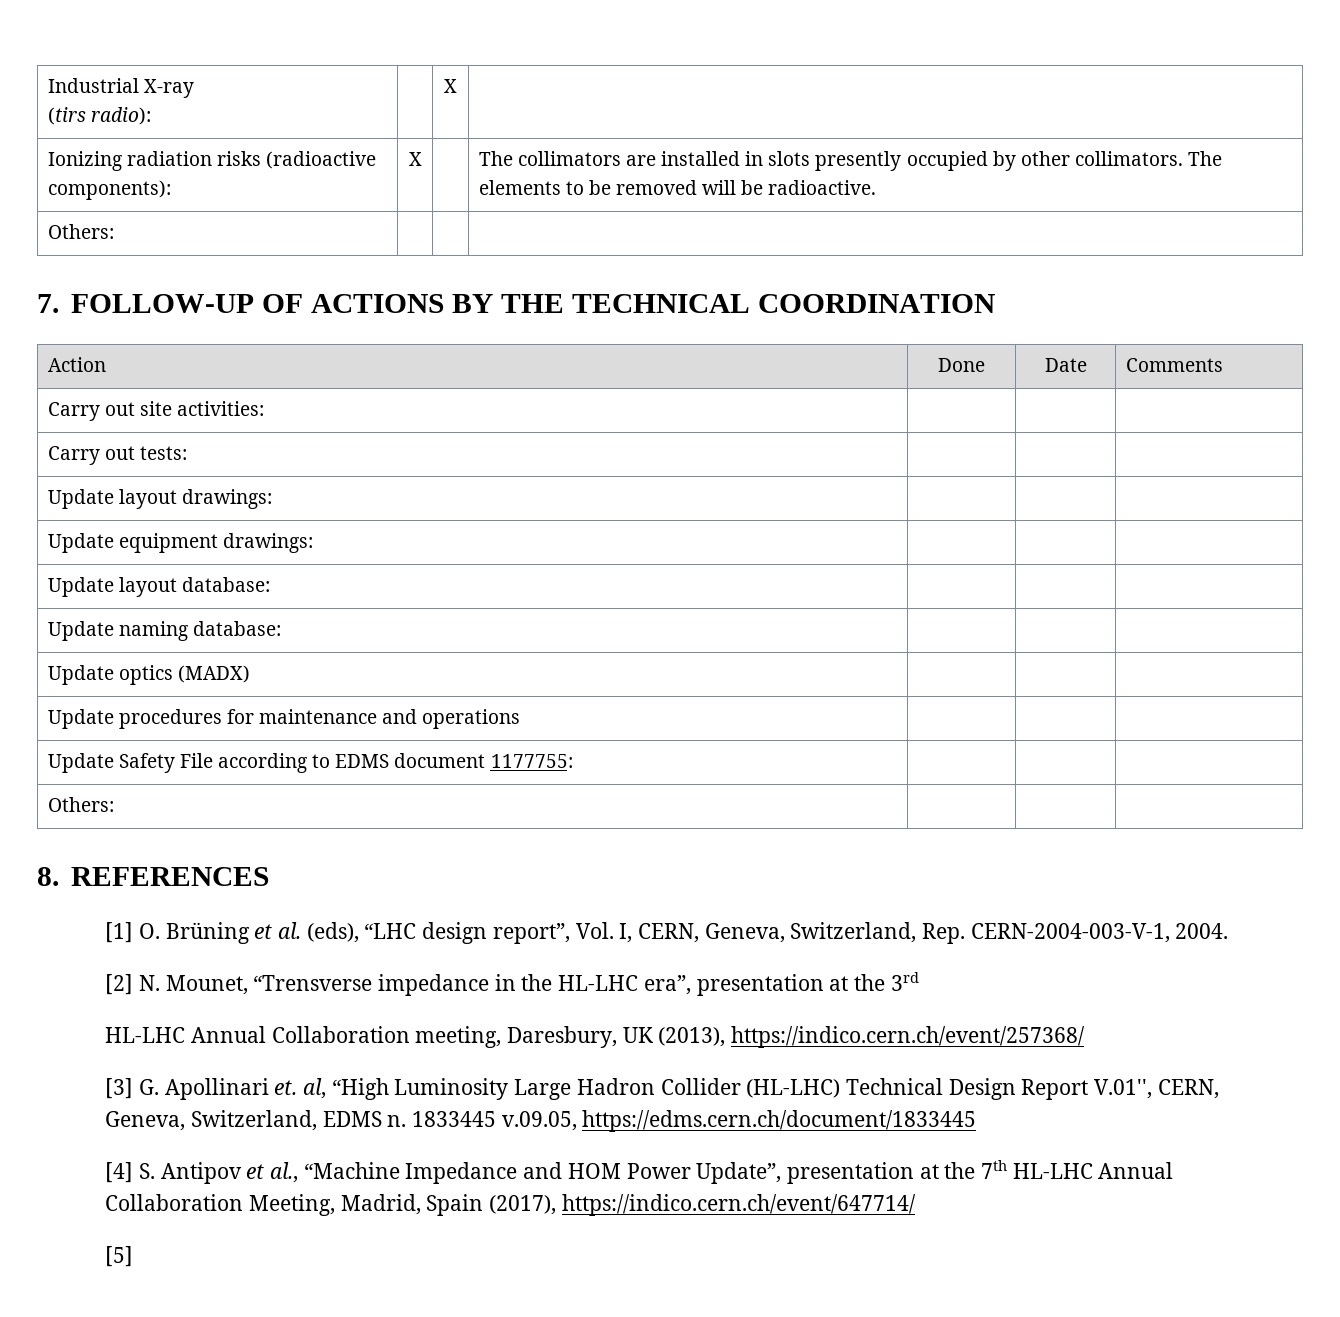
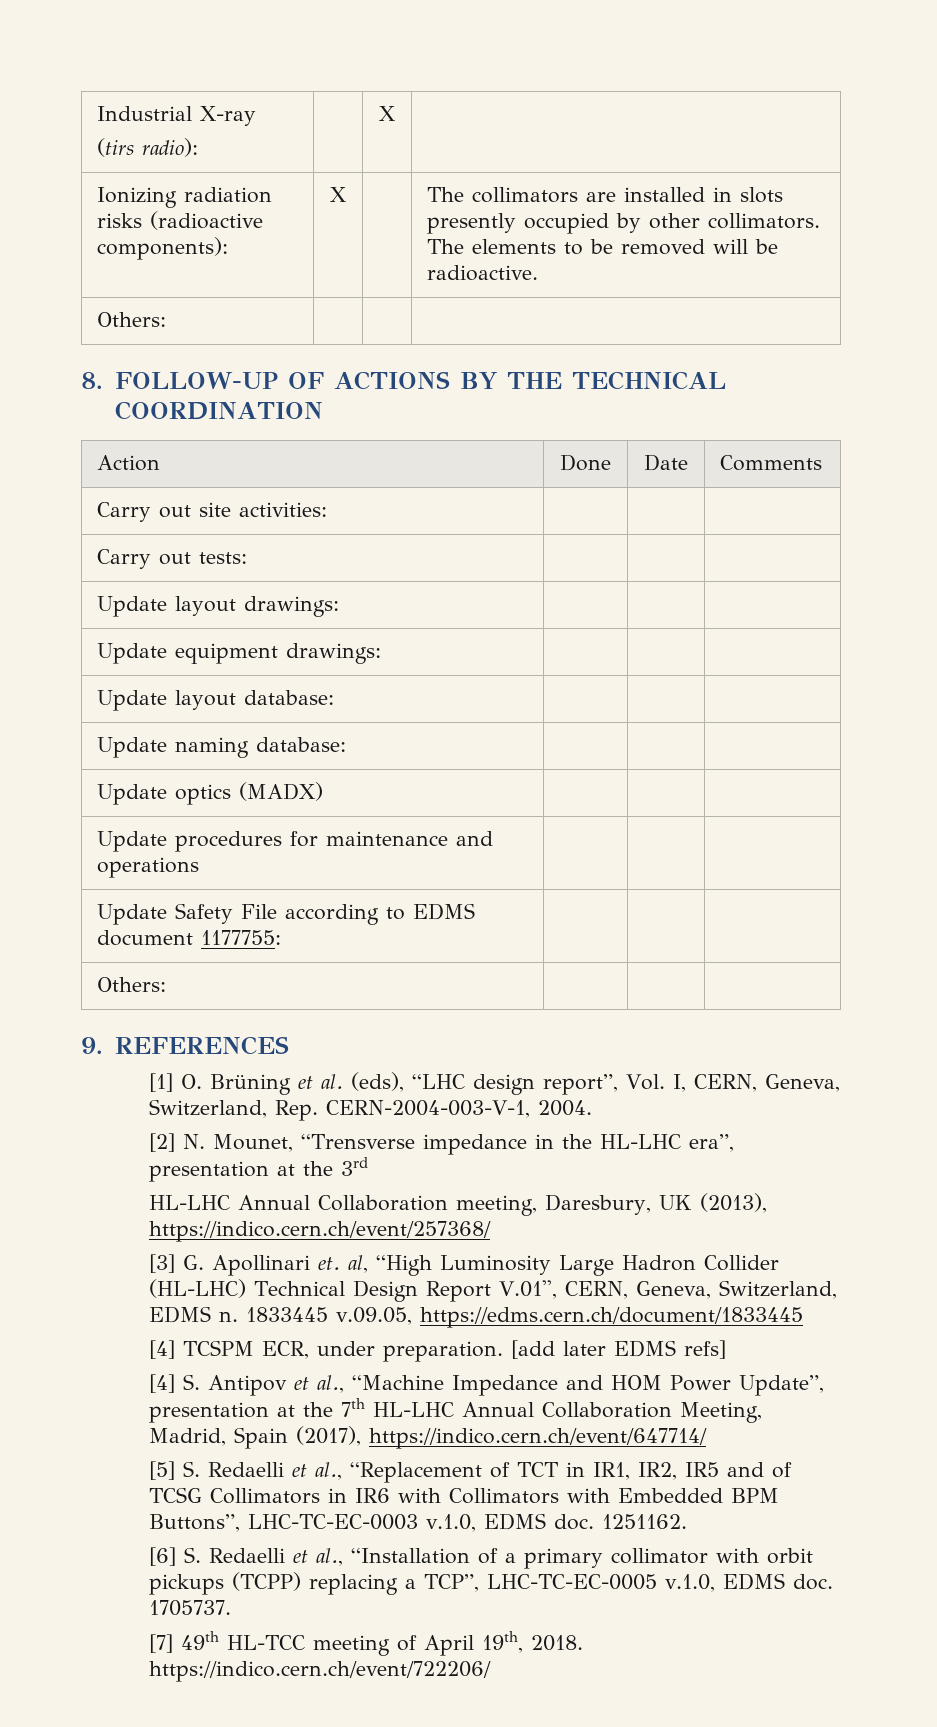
- 7. FOLLOW-UP OF ACTIONS BY THE TECHNICAL COORDINATION
+ 8. FOLLOW-UP OF ACTIONS BY THE TECHNICAL COORDINATION
- 8. REFERENCES
+ 9. REFERENCES
+ [4] TCSPM ECR, under preparation. [add later EDMS refs]
- [5]
+ [5] S. Redaelli et al., “Replacement of TCT in IR1, IR2, IR5 and of TCSG Collimators in IR6 with Collimators with Embedded BPM Buttons”, LHC-TC-EC-0003 v.1.0, EDMS doc. 1251162.
+ [6] S. Redaelli et al., “Installation of a primary collimator with orbit pickups (TCPP) replacing a TCP”, LHC-TC-EC-0005 v.1.0, EDMS doc. 1705737.
+ [7] 49th HL-TCC meeting of April 19th, 2018. https://indico.cern.ch/event/722206/

